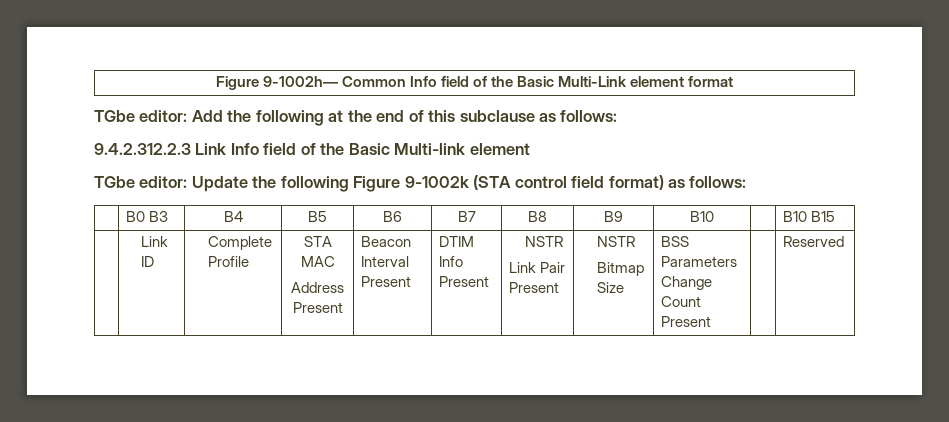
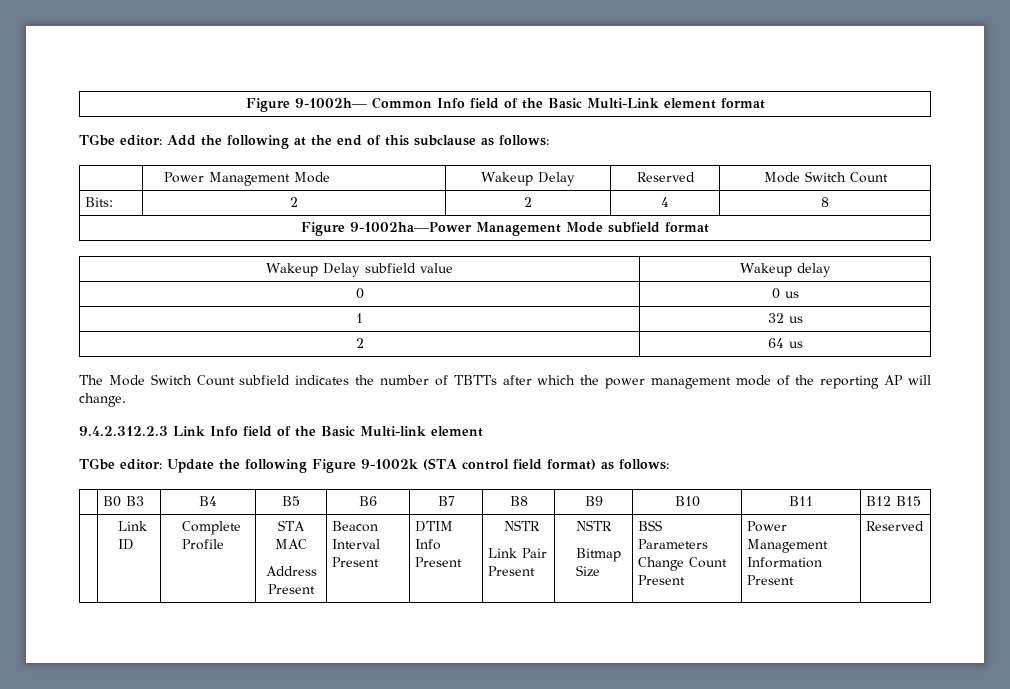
+ | Power Management Mode | Wakeup Delay | Reserved | Mode Switch Count
+ Bits: | 2 | 2 | 4 | 8
+ Figure 9-1002ha—Power Management Mode subfield format
+ Wakeup Delay subfield value | Wakeup delay
+ 0 | 0 us
+ 1 | 32 us
+ 2 | 64 us
+ The Mode Switch Count subfield indicates the number of TBTTs after which the power management mode of the reporting AP will change.
- | B0 B3 | B4 | B5 | B6 | B7 | B8 | B9 | B10 | | B10 B15
+ | B0 B3 | B4 | B5 | B6 | B7 | B8 | B9 | B10 | B11 | B12 B15
  | Link ID | Complete Profile | STA MAC
  Address Present | Beacon Interval Present | DTIM Info Present | NSTR
  Link Pair Present | NSTR
- Bitmap Size | BSS Parameters Change Count Present | | Reserved
+ Bitmap Size | BSS Parameters Change Count Present | Power Management Information Present | Reserved

